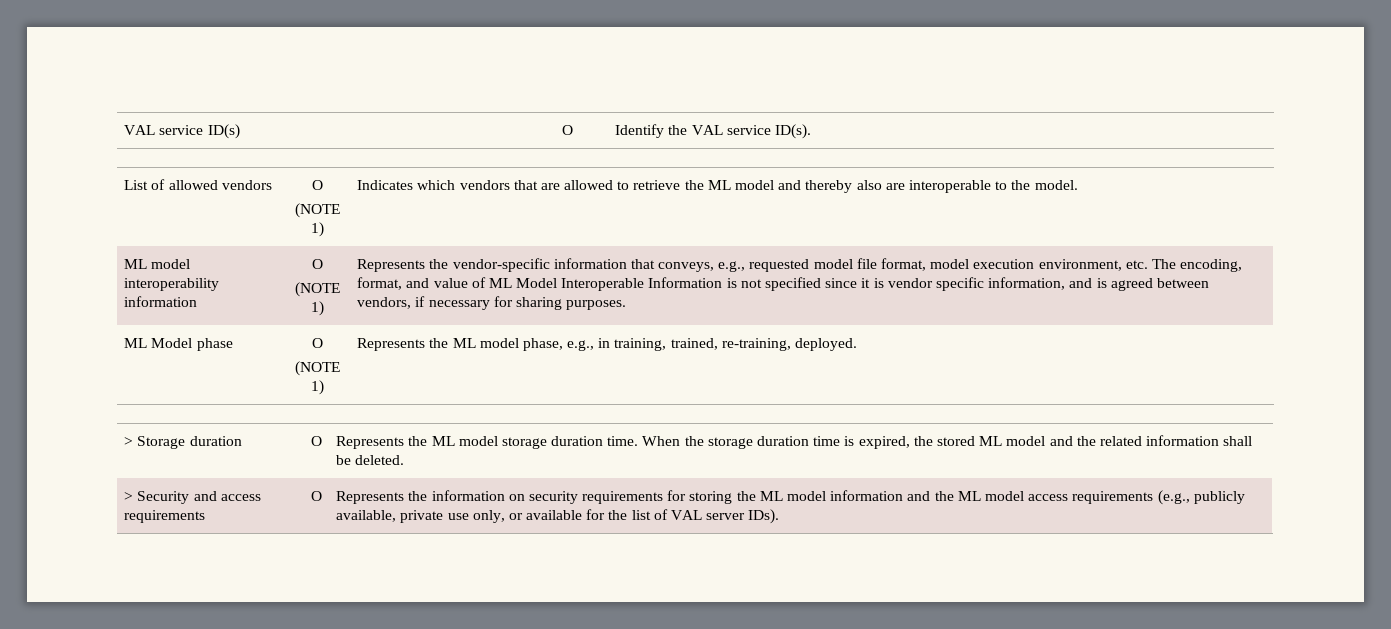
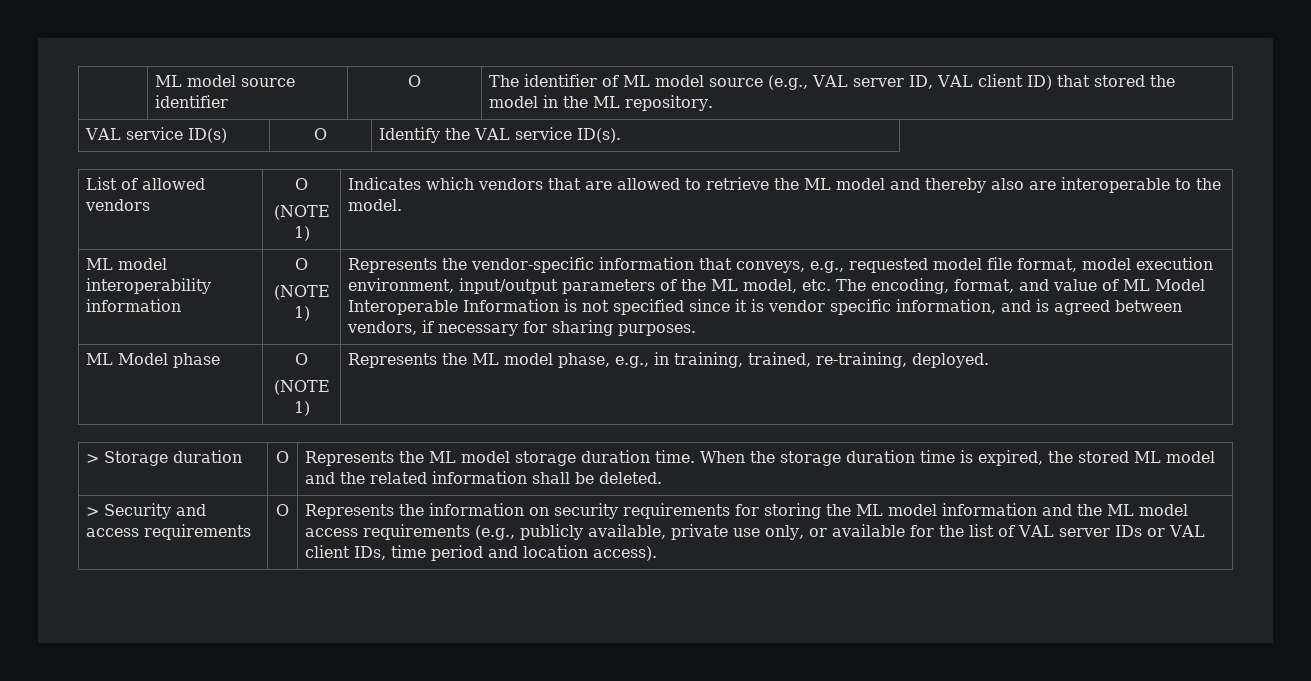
+ | ML model source identifier | O | The identifier of ML model source (e.g., VAL server ID, VAL client ID) that stored the model in the ML repository.
- Represents the vendor-specific information that conveys, e.g., requested model file format, model execution environment, etc. The encoding, format, and value of ML Model Interoperable Information is not specified since it is vendor specific information, and is agreed between vendors, if necessary for sharing purposes.
+ Represents the vendor-specific information that conveys, e.g., requested model file format, model execution environment, input/output parameters of the ML model, etc. The encoding, format, and value of ML Model Interoperable Information is not specified since it is vendor specific information, and is agreed between vendors, if necessary for sharing purposes.
- Represents the information on security requirements for storing the ML model information and the ML model access requirements (e.g., publicly available, private use only, or available for the list of VAL server IDs).
+ Represents the information on security requirements for storing the ML model information and the ML model access requirements (e.g., publicly available, private use only, or available for the list of VAL server IDs or VAL client IDs, time period and location access).

